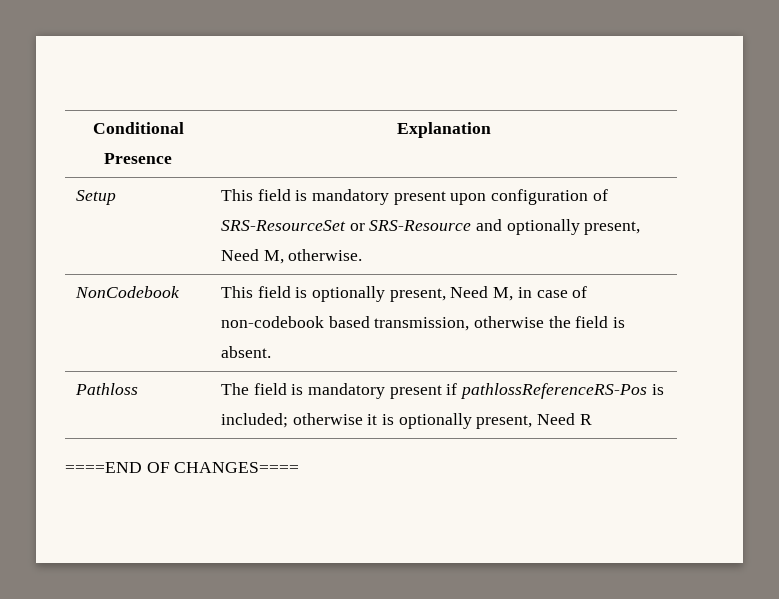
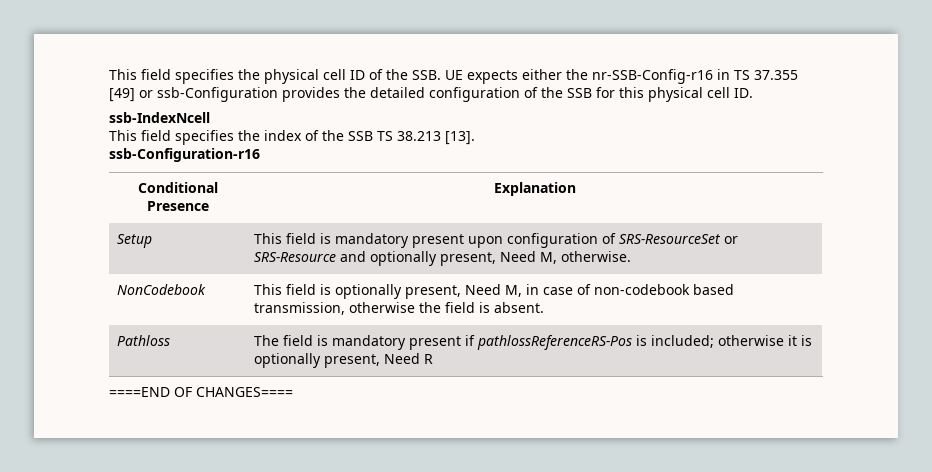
+ This field specifies the physical cell ID of the SSB. UE expects either the nr-SSB-Config-r16 in TS 37.355 [49] or ssb-Configuration provides the detailed configuration of the SSB for this physical cell ID.
+ ssb-IndexNcell
+ This field specifies the index of the SSB TS 38.213 [13].
+ ssb-Configuration-r16

